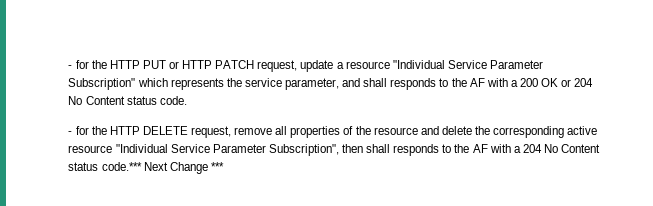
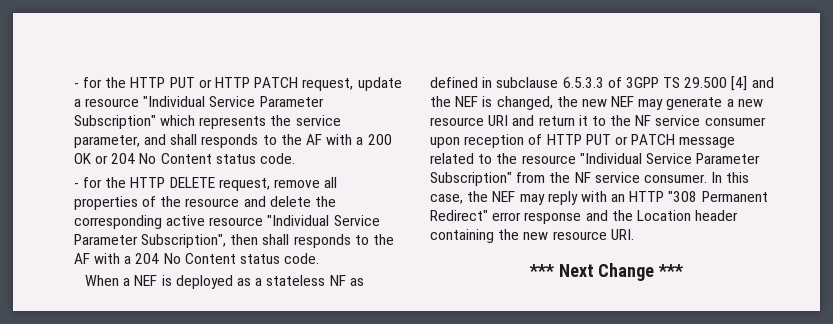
- - for the HTTP DELETE request, remove all properties of the resource and delete the corresponding active resource "Individual Service Parameter Subscription", then shall responds to the AF with a 204 No Content status code.*** Next Change ***
+ - for the HTTP DELETE request, remove all properties of the resource and delete the corresponding active resource "Individual Service Parameter Subscription", then shall responds to the AF with a 204 No Content status code.
+ When a NEF is deployed as a stateless NF as defined in subclause 6.5.3.3 of 3GPP TS 29.500 [4] and the NEF is changed, the new NEF may generate a new resource URI and return it to the NF service consumer upon reception of HTTP PUT or PATCH message related to the resource "Individual Service Parameter Subscription" from the NF service consumer. In this case, the NEF may reply with an HTTP "308 Permanent Redirect" error response and the Location header containing the new resource URI.
+ *** Next Change ***

